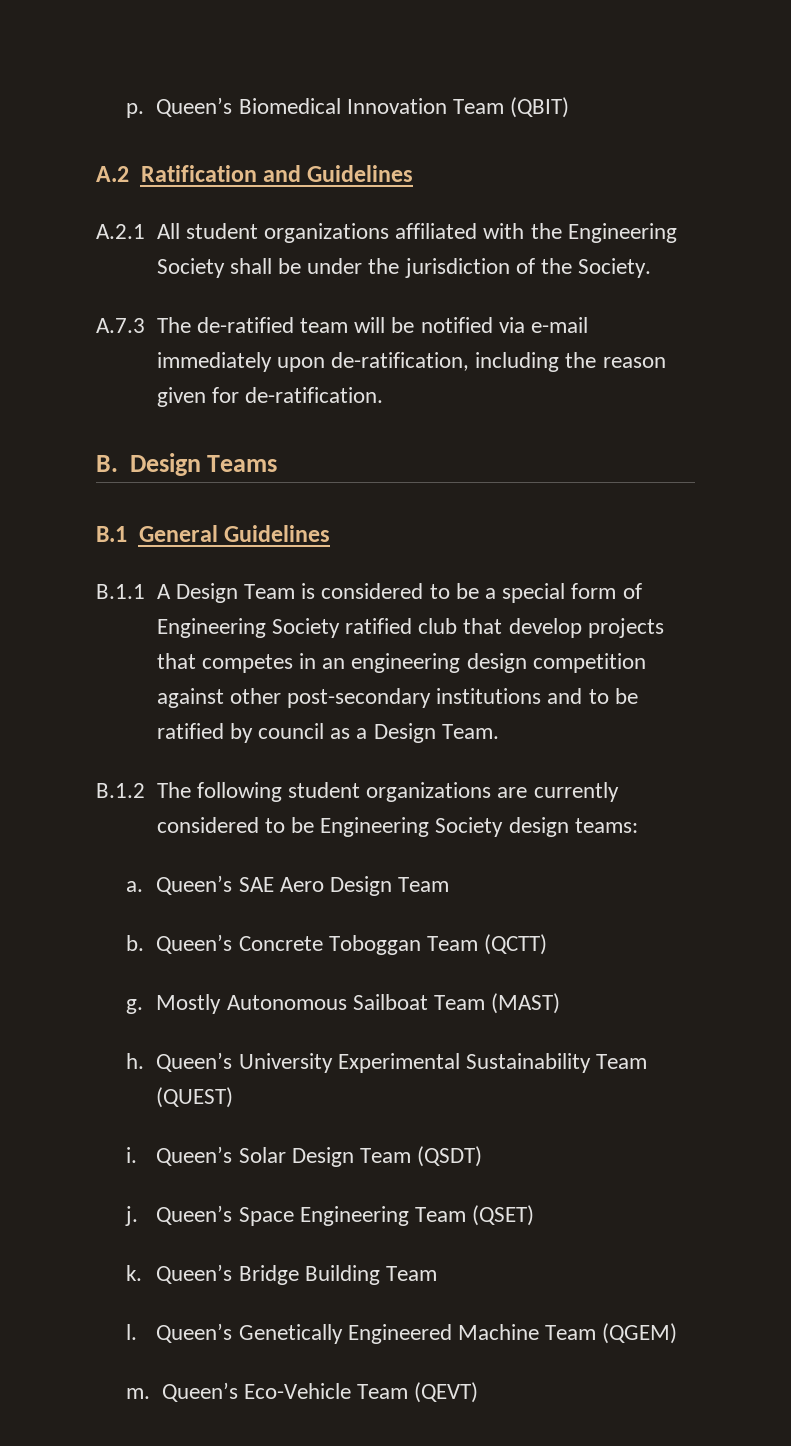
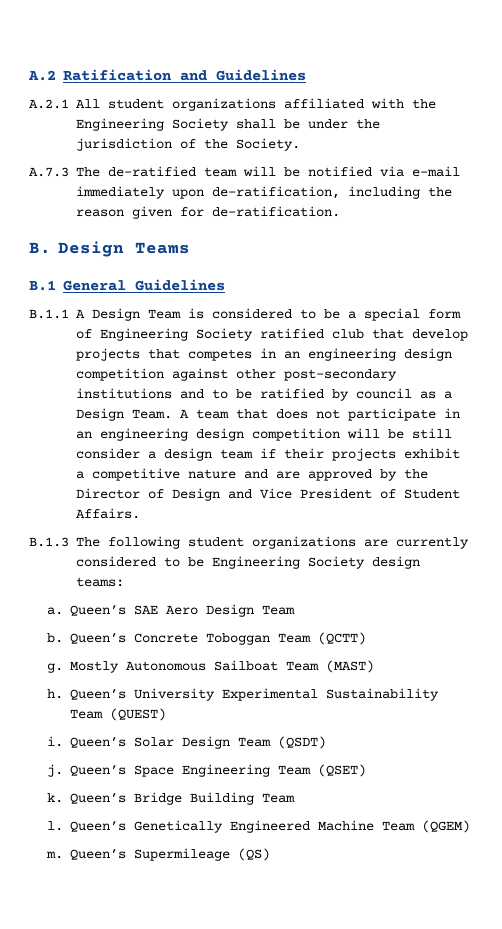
- p. Queen’s Biomedical Innovation Team (QBIT)
- B.1.1 A Design Team is considered to be a special form of Engineering Society ratified club that develop projects that competes in an engineering design competition against other post-secondary institutions and to be ratified by council as a Design Team.
- B.1.2 The following student organizations are currently considered to be Engineering Society design teams:
+ B.1.1 A Design Team is considered to be a special form of Engineering Society ratified club that develop projects that competes in an engineering design competition against other post-secondary institutions and to be ratified by council as a Design Team. A team that does not participate in an engineering design competition will be still consider a design team if their projects exhibit a competitive nature and are approved by the Director of Design and Vice President of Student Affairs.
+ B.1.3 The following student organizations are currently considered to be Engineering Society design teams:
- Queen’s Eco-Vehicle Team (QEVT)
+ Queen’s Supermileage (QS)

